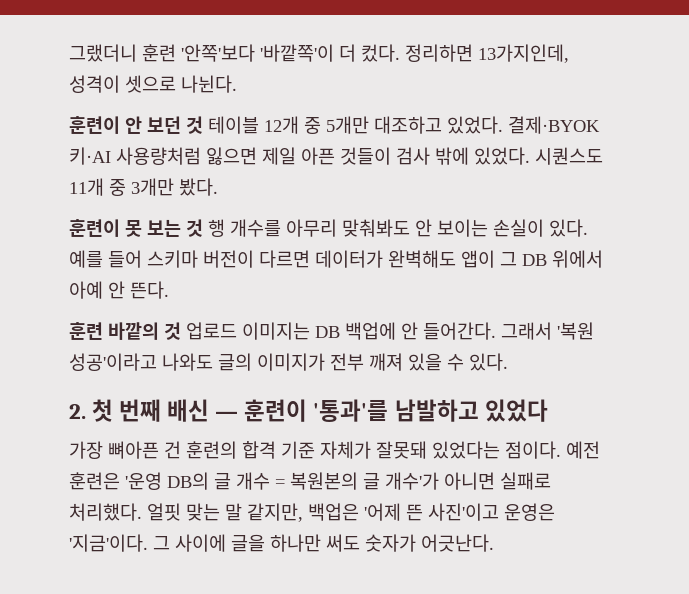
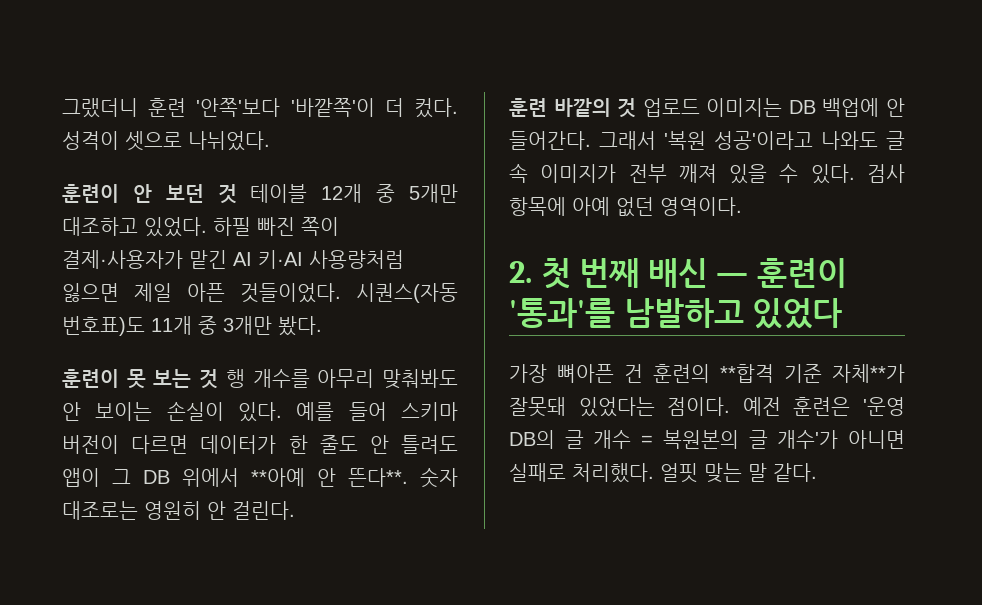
- 정리하면 13가지인데, 성격이 셋으로 나뉜다.
+ 성격이 셋으로 나뉘었다.
- 결제·BYOK 키·AI 사용량처럼 잃으면 제일 아픈 것들이 검사 밖에 있었다. 시퀀스도 11개 중 3개만 봤다.
+ 하필 빠진 쪽이 결제·사용자가 맡긴 AI 키·AI 사용량처럼 잃으면 제일 아픈 것들이었다. 시퀀스(자동 번호표)도 11개 중 3개만 봤다.
- 예를 들어 스키마 버전이 다르면 데이터가 완벽해도 앱이 그 DB 위에서 아예 안 뜬다.
+ 예를 들어 스키마 버전이 다르면 데이터가 한 줄도 안 틀려도 앱이 그 DB 위에서 **아예 안 뜬다**. 숫자 대조로는 영원히 안 걸린다.
- 그래서 '복원 성공'이라고 나와도 글의 이미지가 전부 깨져 있을 수 있다.
+ 그래서 '복원 성공'이라고 나와도 글 속 이미지가 전부 깨져 있을 수 있다. 검사 항목에 아예 없던 영역이다.
- 가장 뼈아픈 건 훈련의 합격 기준 자체가 잘못돼 있었다는 점이다.
+ 가장 뼈아픈 건 훈련의 **합격 기준 자체**가 잘못돼 있었다는 점이다.
- 얼핏 맞는 말 같지만, 백업은 '어제 뜬 사진'이고 운영은 '지금'이다. 그 사이에 글을 하나만 써도 숫자가 어긋난다.
+ 얼핏 맞는 말 같다.

